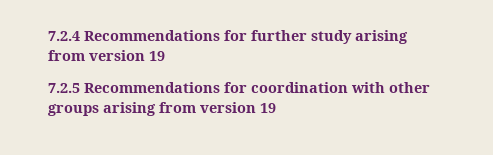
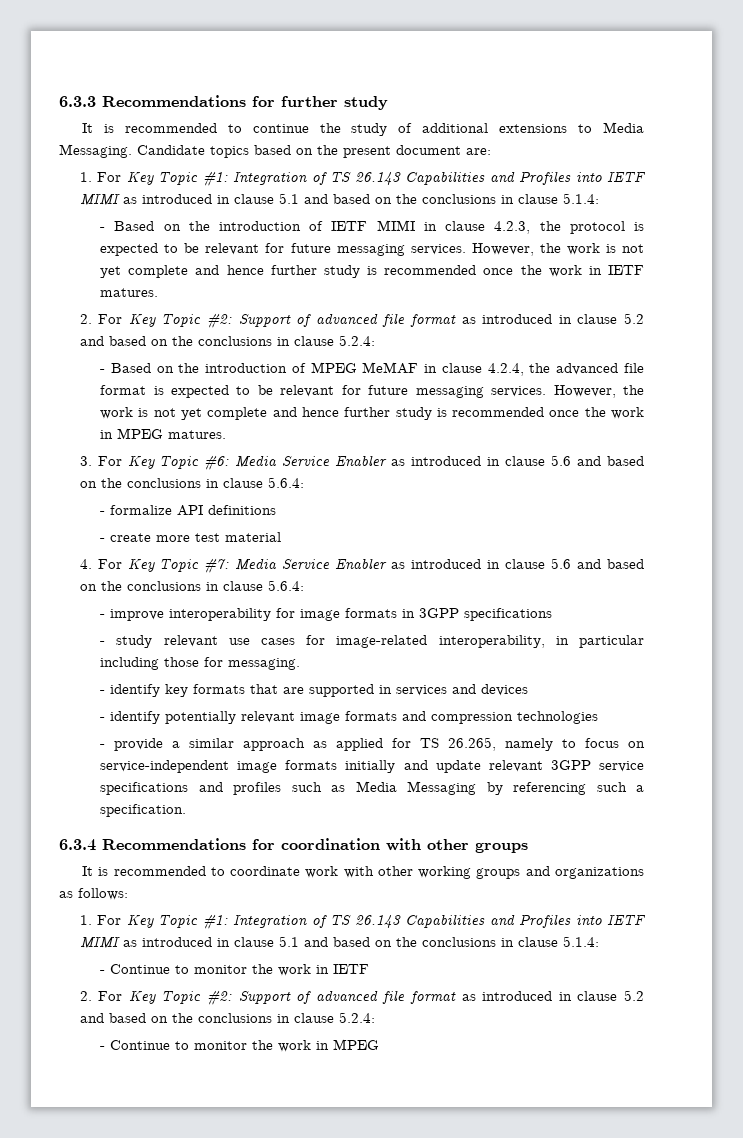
- 7.2.4 Recommendations for further study arising from version 19
- 7.2.5 Recommendations for coordination with other groups arising from version 19
+ 6.3.3 Recommendations for further study
+ It is recommended to continue the study of additional extensions to Media Messaging. Candidate topics based on the present document are:
+ 1. For Key Topic #1: Integration of TS 26.143 Capabilities and Profiles into IETF MIMI as introduced in clause 5.1 and based on the conclusions in clause 5.1.4:
+ - Based on the introduction of IETF MIMI in clause 4.2.3, the protocol is expected to be relevant for future messaging services. However, the work is not yet complete and hence further study is recommended once the work in IETF matures.
+ 2. For Key Topic #2: Support of advanced file format as introduced in clause 5.2 and based on the conclusions in clause 5.2.4:
+ - Based on the introduction of MPEG MeMAF in clause 4.2.4, the advanced file format is expected to be relevant for future messaging services. However, the work is not yet complete and hence further study is recommended once the work in MPEG matures.
+ 3. For Key Topic #6: Media Service Enabler as introduced in clause 5.6 and based on the conclusions in clause 5.6.4:
+ - formalize API definitions
+ - create more test material
+ 4. For Key Topic #7: Media Service Enabler as introduced in clause 5.6 and based on the conclusions in clause 5.6.4:
+ - improve interoperability for image formats in 3GPP specifications
+ - study relevant use cases for image-related interoperability, in particular including those for messaging.
+ - identify key formats that are supported in services and devices
+ - identify potentially relevant image formats and compression technologies
+ - provide a similar approach as applied for TS 26.265, namely to focus on service-independent image formats initially and update relevant 3GPP service specifications and profiles such as Media Messaging by referencing such a specification.
+ 6.3.4 Recommendations for coordination with other groups
+ It is recommended to coordinate work with other working groups and organizations as follows:
+ 1. For Key Topic #1: Integration of TS 26.143 Capabilities and Profiles into IETF MIMI as introduced in clause 5.1 and based on the conclusions in clause 5.1.4:
+ - Continue to monitor the work in IETF
+ 2. For Key Topic #2: Support of advanced file format as introduced in clause 5.2 and based on the conclusions in clause 5.2.4:
+ - Continue to monitor the work in MPEG

